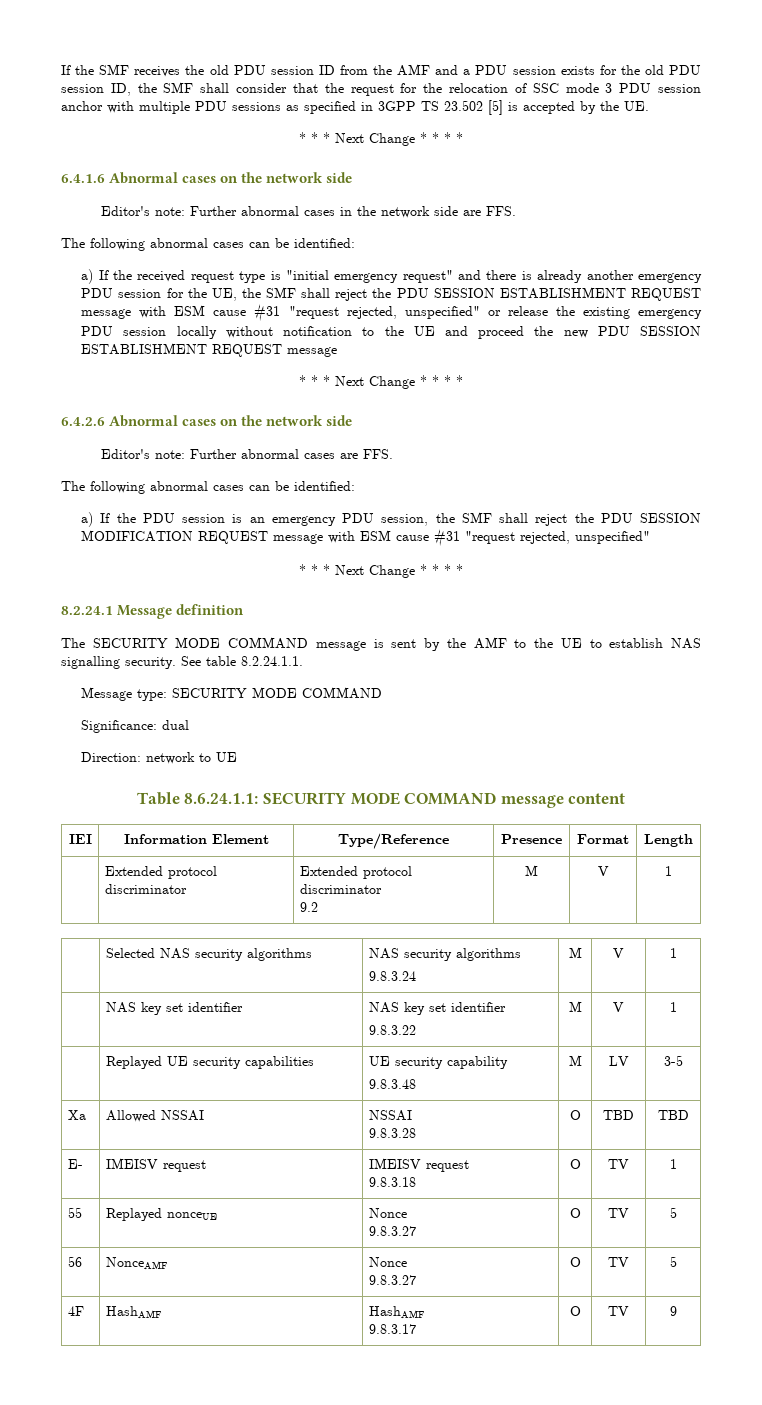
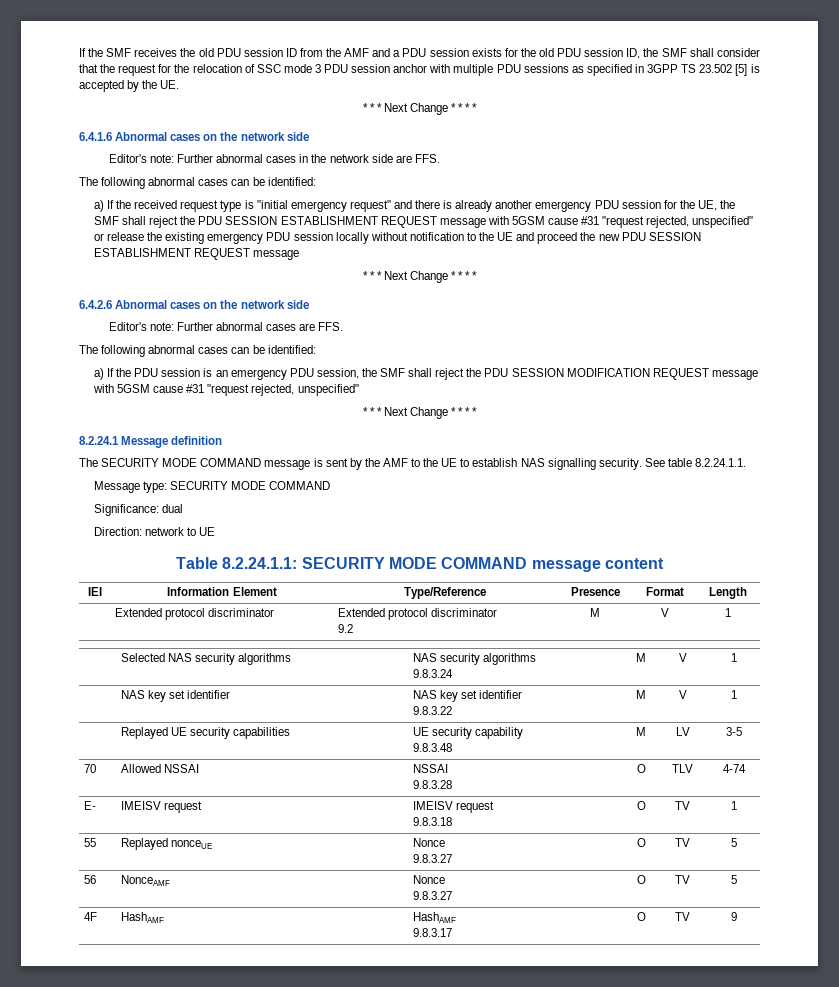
- a) If the received request type is "initial emergency request" and there is already another emergency PDU session for the UE, the SMF shall reject the PDU SESSION ESTABLISHMENT REQUEST message with ESM cause #31 "request rejected, unspecified" or release the existing emergency PDU session locally without notification to the UE and proceed the new PDU SESSION ESTABLISHMENT REQUEST message
+ a) If the received request type is "initial emergency request" and there is already another emergency PDU session for the UE, the SMF shall reject the PDU SESSION ESTABLISHMENT REQUEST message with 5GSM cause #31 "request rejected, unspecified" or release the existing emergency PDU session locally without notification to the UE and proceed the new PDU SESSION ESTABLISHMENT REQUEST message
- a) If the PDU session is an emergency PDU session, the SMF shall reject the PDU SESSION MODIFICATION REQUEST message with ESM cause #31 "request rejected, unspecified"
+ a) If the PDU session is an emergency PDU session, the SMF shall reject the PDU SESSION MODIFICATION REQUEST message with 5GSM cause #31 "request rejected, unspecified"
- Table 8.6.24.1.1: SECURITY MODE COMMAND message content
+ Table 8.2.24.1.1: SECURITY MODE COMMAND message content
- Xa | Allowed NSSAI | NSSAI
- 9.8.3.28 | O | TBD | TBD
+ 70 | Allowed NSSAI | NSSAI
+ 9.8.3.28 | O | TLV | 4-74

